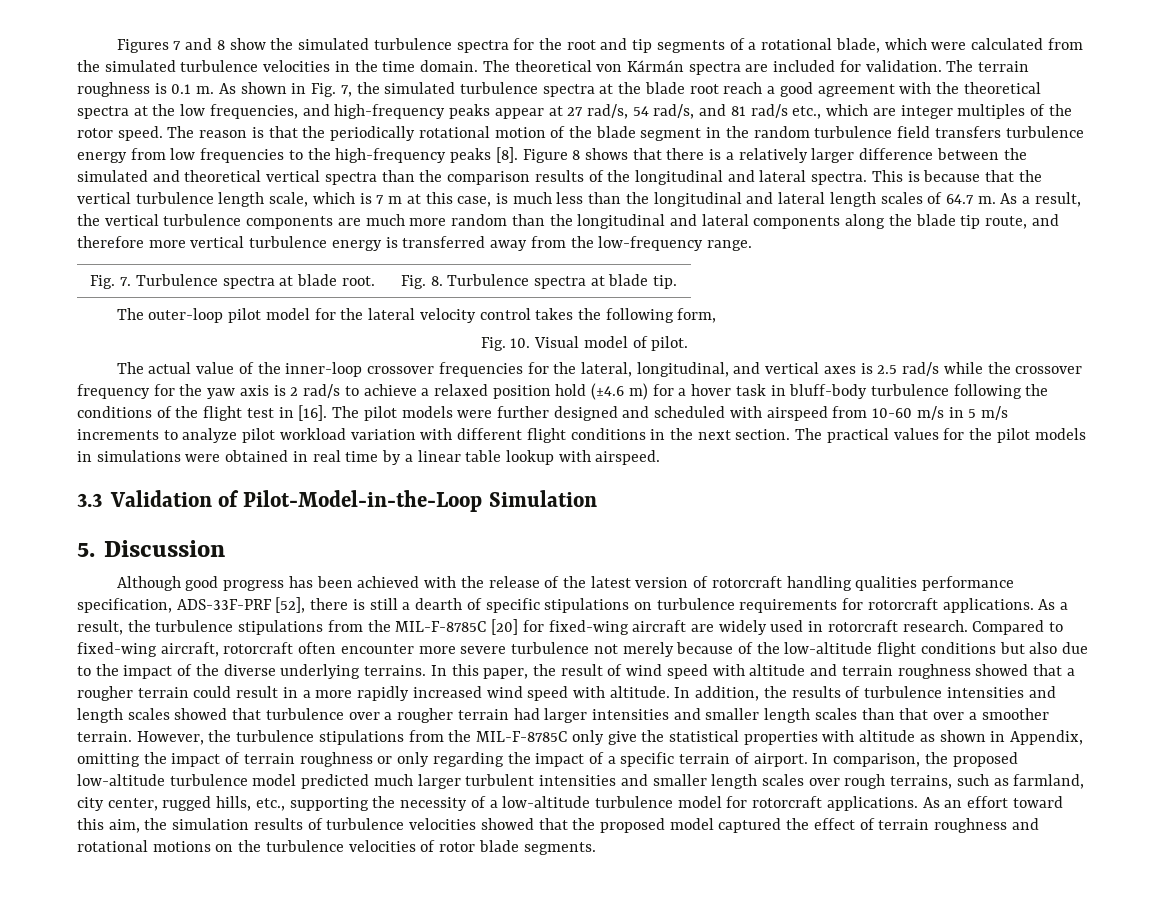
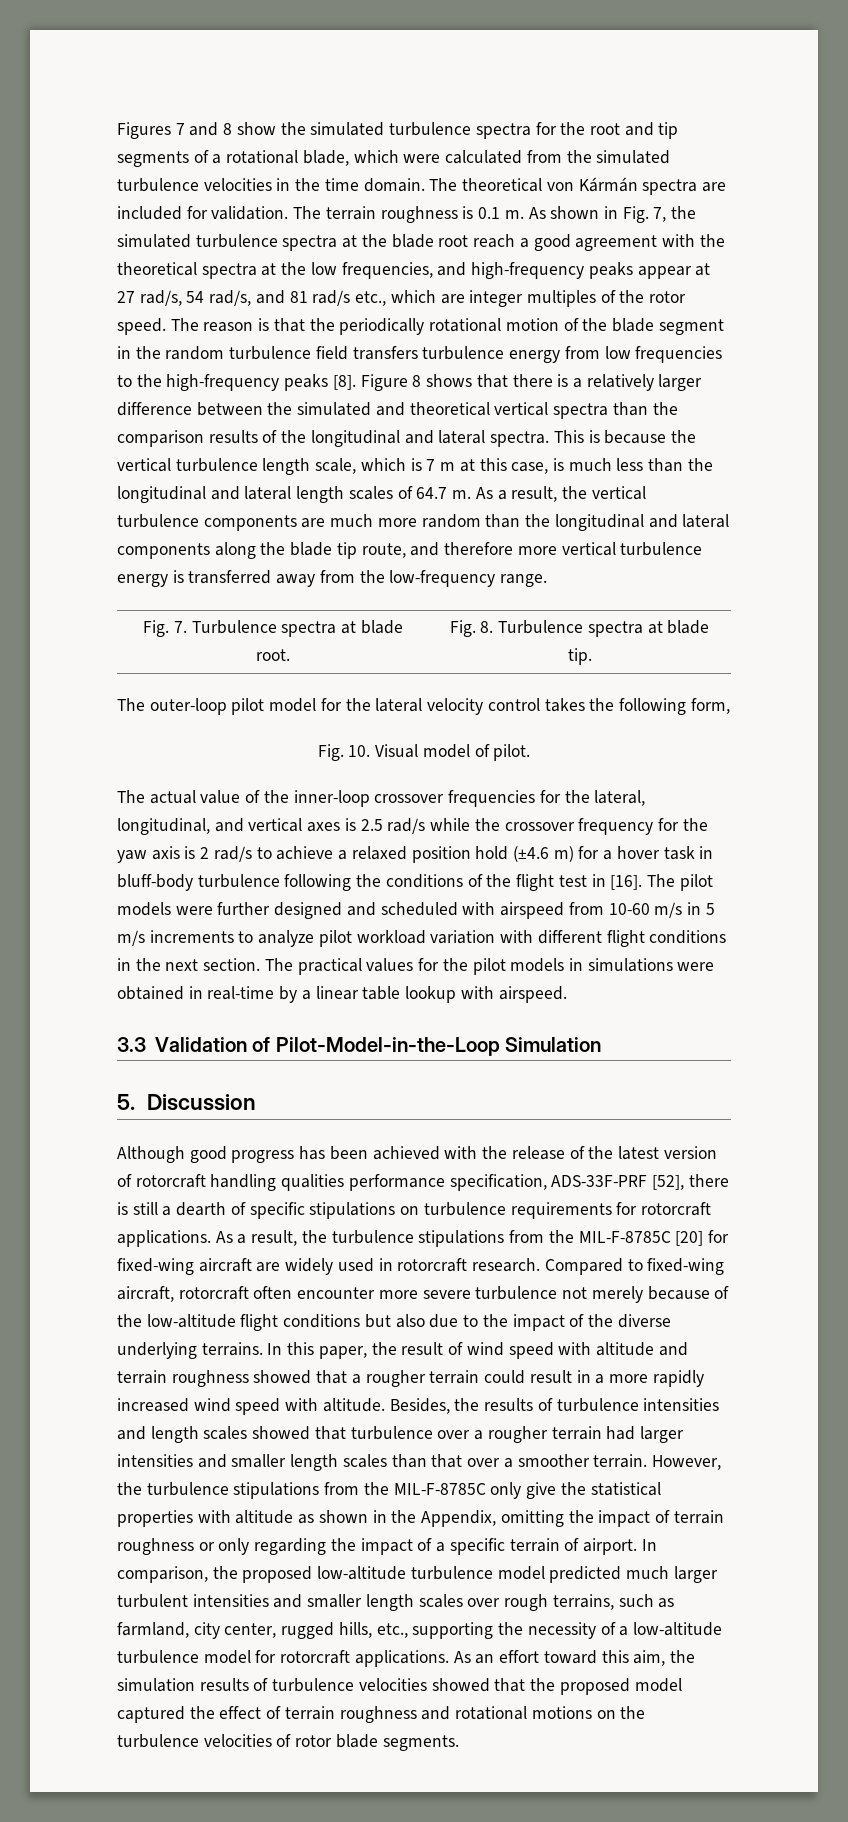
- This is because that the vertical turbulence length scale, which is 7 m at this case, is much less than the longitudinal and lateral length scales of 64.7 m.
+ This is because the vertical turbulence length scale, which is 7 m at this case, is much less than the longitudinal and lateral length scales of 64.7 m.
- The practical values for the pilot models in simulations were obtained in real time by a linear table lookup with airspeed.
+ The practical values for the pilot models in simulations were obtained in real-time by a linear table lookup with airspeed.
- In addition, the results of turbulence intensities and length scales showed that turbulence over a rougher terrain had larger intensities and smaller length scales than that over a smoother terrain.
+ Besides, the results of turbulence intensities and length scales showed that turbulence over a rougher terrain had larger intensities and smaller length scales than that over a smoother terrain.
- However, the turbulence stipulations from the MIL-F-8785C only give the statistical properties with altitude as shown in Appendix, omitting the impact of terrain roughness or only regarding the impact of a specific terrain of airport.
+ However, the turbulence stipulations from the MIL-F-8785C only give the statistical properties with altitude as shown in the Appendix, omitting the impact of terrain roughness or only regarding the impact of a specific terrain of airport.

